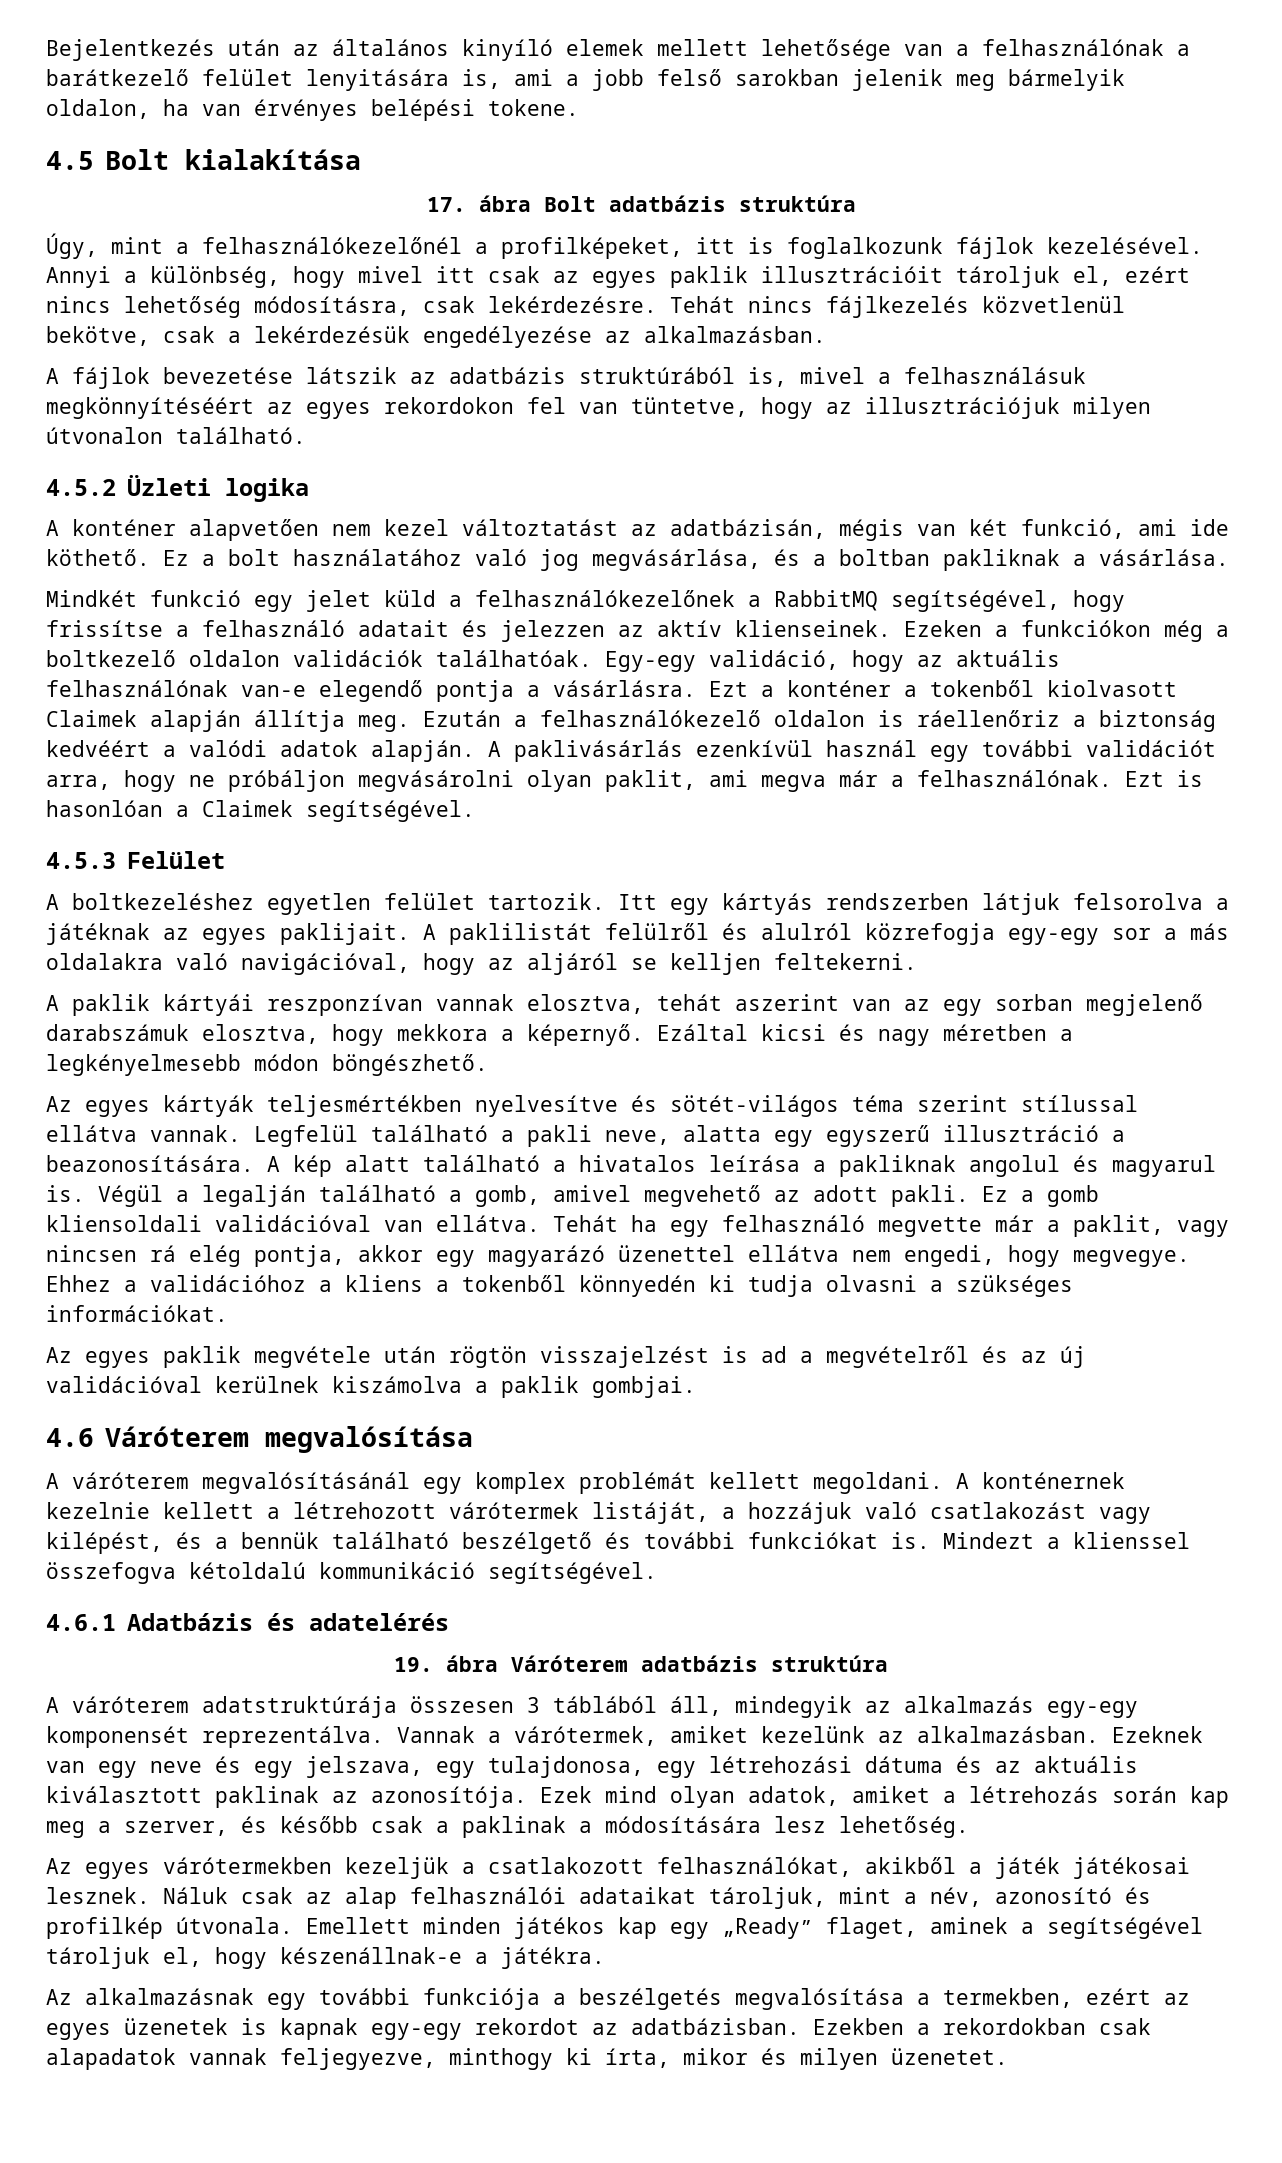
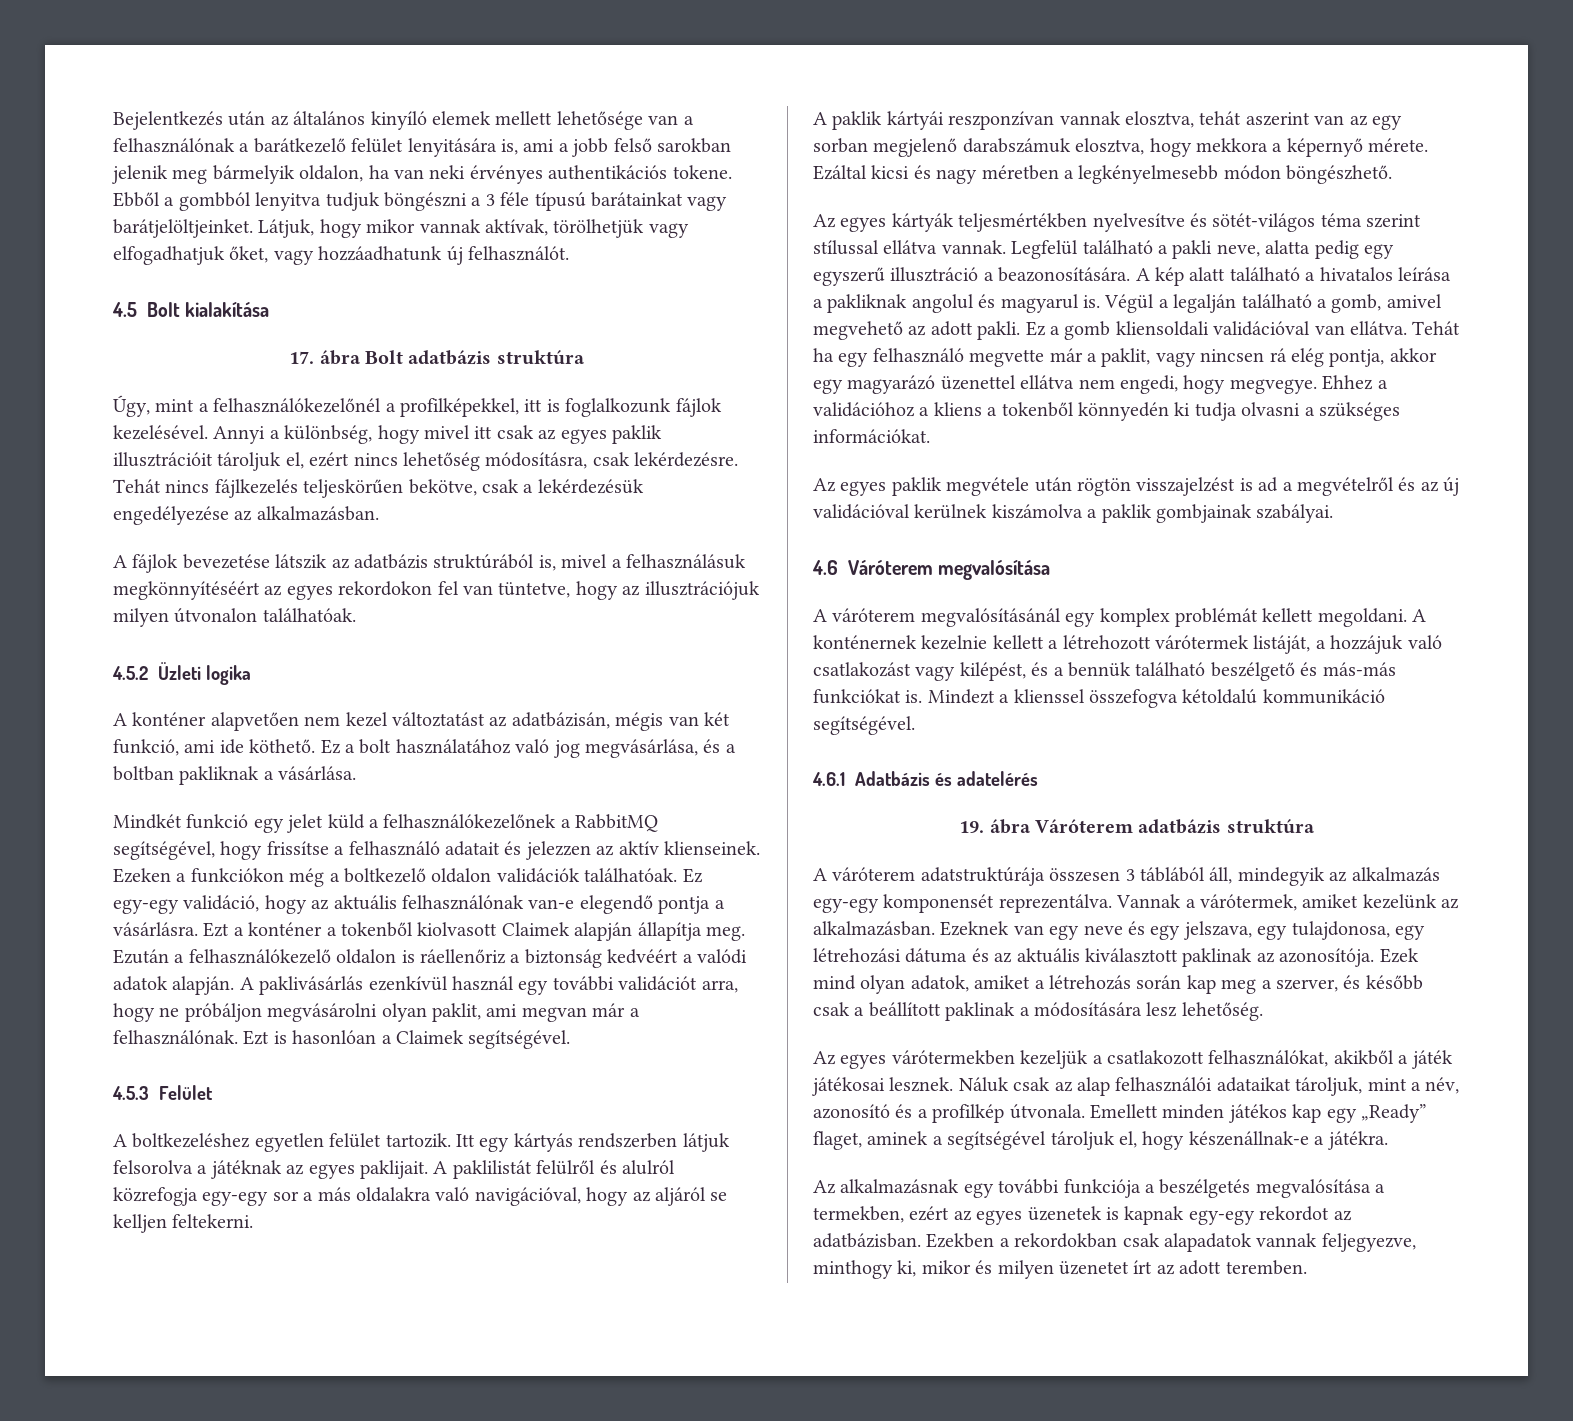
- Bejelentkezés után az általános kinyíló elemek mellett lehetősége van a felhasználónak a barátkezelő felület lenyitására is, ami a jobb felső sarokban jelenik meg bármelyik oldalon, ha van érvényes belépési tokene.
+ Bejelentkezés után az általános kinyíló elemek mellett lehetősége van a felhasználónak a barátkezelő felület lenyitására is, ami a jobb felső sarokban jelenik meg bármelyik oldalon, ha van neki érvényes authentikációs tokene. Ebből a gombból lenyitva tudjuk böngészni a 3 féle típusú barátainkat vagy barátjelöltjeinket. Látjuk, hogy mikor vannak aktívak, törölhetjük vagy elfogadhatjuk őket, vagy hozzáadhatunk új felhasználót.
- Úgy, mint a felhasználókezelőnél a profilképeket, itt is foglalkozunk fájlok kezelésével.
+ Úgy, mint a felhasználókezelőnél a profilképekkel, itt is foglalkozunk fájlok kezelésével.
- Tehát nincs fájlkezelés közvetlenül bekötve, csak a lekérdezésük engedélyezése az alkalmazásban.
+ Tehát nincs fájlkezelés teljeskörűen bekötve, csak a lekérdezésük engedélyezése az alkalmazásban.
- A fájlok bevezetése látszik az adatbázis struktúrából is, mivel a felhasználásuk megkönnyítéséért az egyes rekordokon fel van tüntetve, hogy az illusztrációjuk milyen útvonalon található.
+ A fájlok bevezetése látszik az adatbázis struktúrából is, mivel a felhasználásuk megkönnyítéséért az egyes rekordokon fel van tüntetve, hogy az illusztrációjuk milyen útvonalon találhatóak.
- Egy-egy validáció, hogy az aktuális felhasználónak van-e elegendő pontja a vásárlásra.
+ Ez egy-egy validáció, hogy az aktuális felhasználónak van-e elegendő pontja a vásárlásra.
- Ezt a konténer a tokenből kiolvasott Claimek alapján állítja meg.
+ Ezt a konténer a tokenből kiolvasott Claimek alapján állapítja meg.
- A paklivásárlás ezenkívül használ egy további validációt arra, hogy ne próbáljon megvásárolni olyan paklit, ami megva már a felhasználónak.
+ A paklivásárlás ezenkívül használ egy további validációt arra, hogy ne próbáljon megvásárolni olyan paklit, ami megvan már a felhasználónak.
- A paklik kártyái reszponzívan vannak elosztva, tehát aszerint van az egy sorban megjelenő darabszámuk elosztva, hogy mekkora a képernyő.
+ A paklik kártyái reszponzívan vannak elosztva, tehát aszerint van az egy sorban megjelenő darabszámuk elosztva, hogy mekkora a képernyő mérete.
- Legfelül található a pakli neve, alatta egy egyszerű illusztráció a beazonosítására.
+ Legfelül található a pakli neve, alatta pedig egy egyszerű illusztráció a beazonosítására.
- Az egyes paklik megvétele után rögtön visszajelzést is ad a megvételről és az új validációval kerülnek kiszámolva a paklik gombjai.
+ Az egyes paklik megvétele után rögtön visszajelzést is ad a megvételről és az új validációval kerülnek kiszámolva a paklik gombjainak szabályai.
- A konténernek kezelnie kellett a létrehozott várótermek listáját, a hozzájuk való csatlakozást vagy kilépést, és a bennük található beszélgető és további funkciókat is.
+ A konténernek kezelnie kellett a létrehozott várótermek listáját, a hozzájuk való csatlakozást vagy kilépést, és a bennük található beszélgető és más-más funkciókat is.
- Ezek mind olyan adatok, amiket a létrehozás során kap meg a szerver, és később csak a paklinak a módosítására lesz lehetőség.
+ Ezek mind olyan adatok, amiket a létrehozás során kap meg a szerver, és később csak a beállított paklinak a módosítására lesz lehetőség.
- Náluk csak az alap felhasználói adataikat tároljuk, mint a név, azonosító és profilkép útvonala.
+ Náluk csak az alap felhasználói adataikat tároljuk, mint a név, azonosító és a profilkép útvonala.
- Ezekben a rekordokban csak alapadatok vannak feljegyezve, minthogy ki írta, mikor és milyen üzenetet.
+ Ezekben a rekordokban csak alapadatok vannak feljegyezve, minthogy ki, mikor és milyen üzenetet írt az adott teremben.

